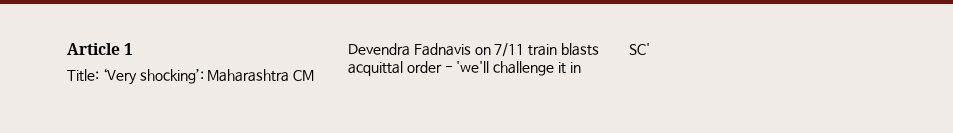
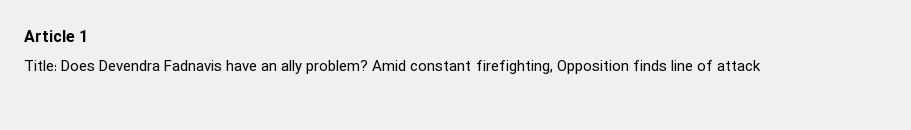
- Title: ‘Very shocking’: Maharashtra CM Devendra Fadnavis on 7/11 train blasts acquittal order - 'we'll challenge it in SC'
+ Title: Does Devendra Fadnavis have an ally problem? Amid constant firefighting, Opposition finds line of attack

